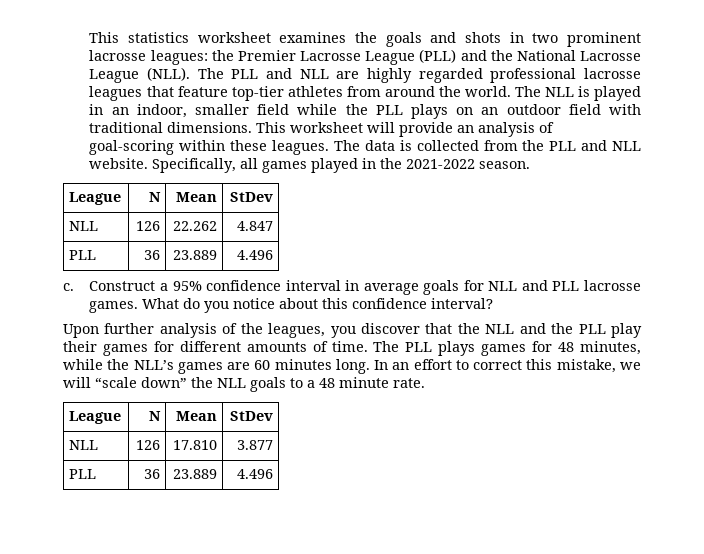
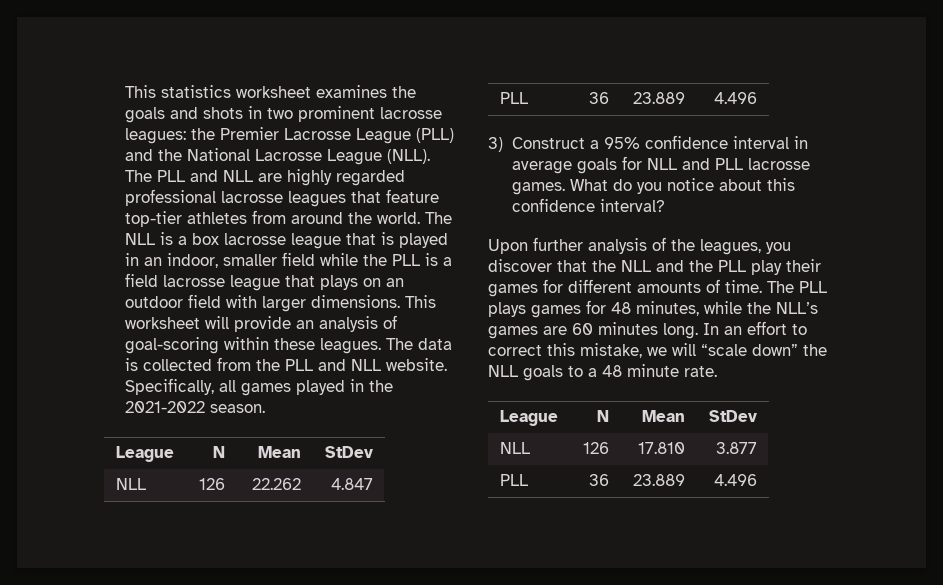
- The NLL is played in an indoor, smaller field while the PLL plays on an outdoor field with traditional dimensions.
+ The NLL is a box lacrosse league that is played in an indoor, smaller field while the PLL is a field lacrosse league that plays on an outdoor field with larger dimensions.
- c. Construct a 95% confidence interval in average goals for NLL and PLL lacrosse games.
+ 3) Construct a 95% confidence interval in average goals for NLL and PLL lacrosse games.

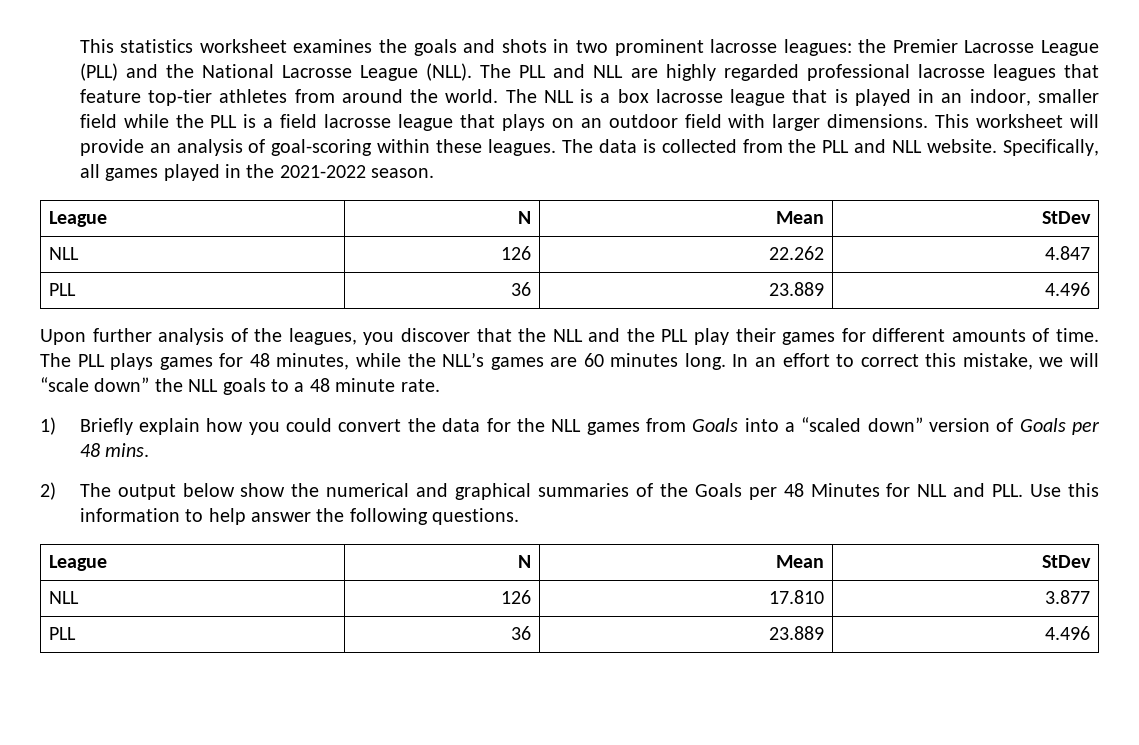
- 3) Construct a 95% confidence interval in average goals for NLL and PLL lacrosse games. What do you notice about this confidence interval?
+ 1) Briefly explain how you could convert the data for the NLL games from Goals into a “scaled down” version of Goals per 48 mins.
+ 2) The output below show the numerical and graphical summaries of the Goals per 48 Minutes for NLL and PLL. Use this information to help answer the following questions.

